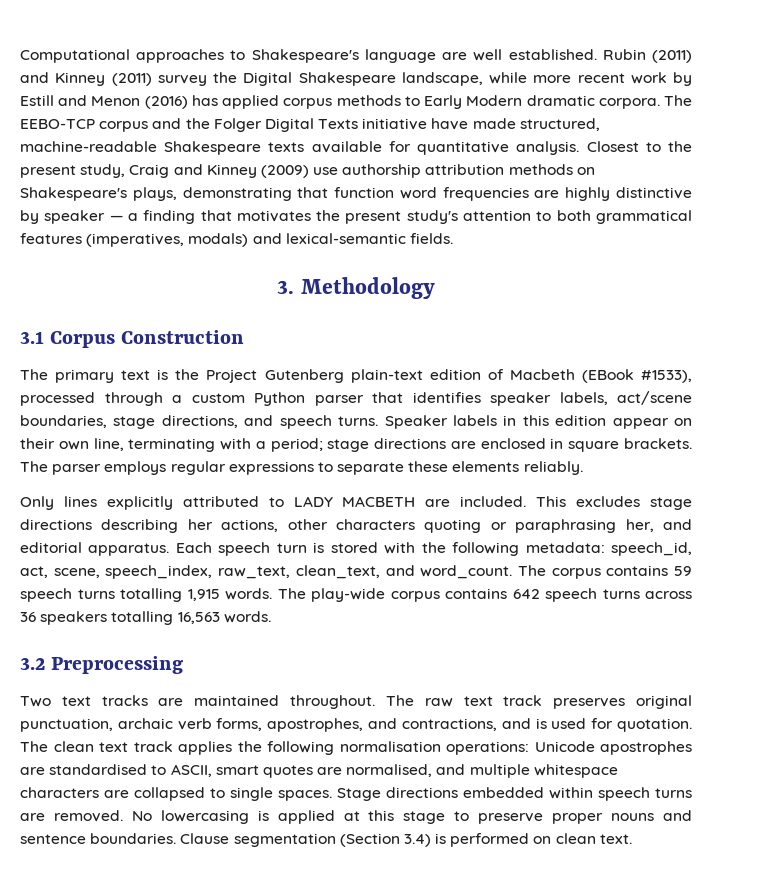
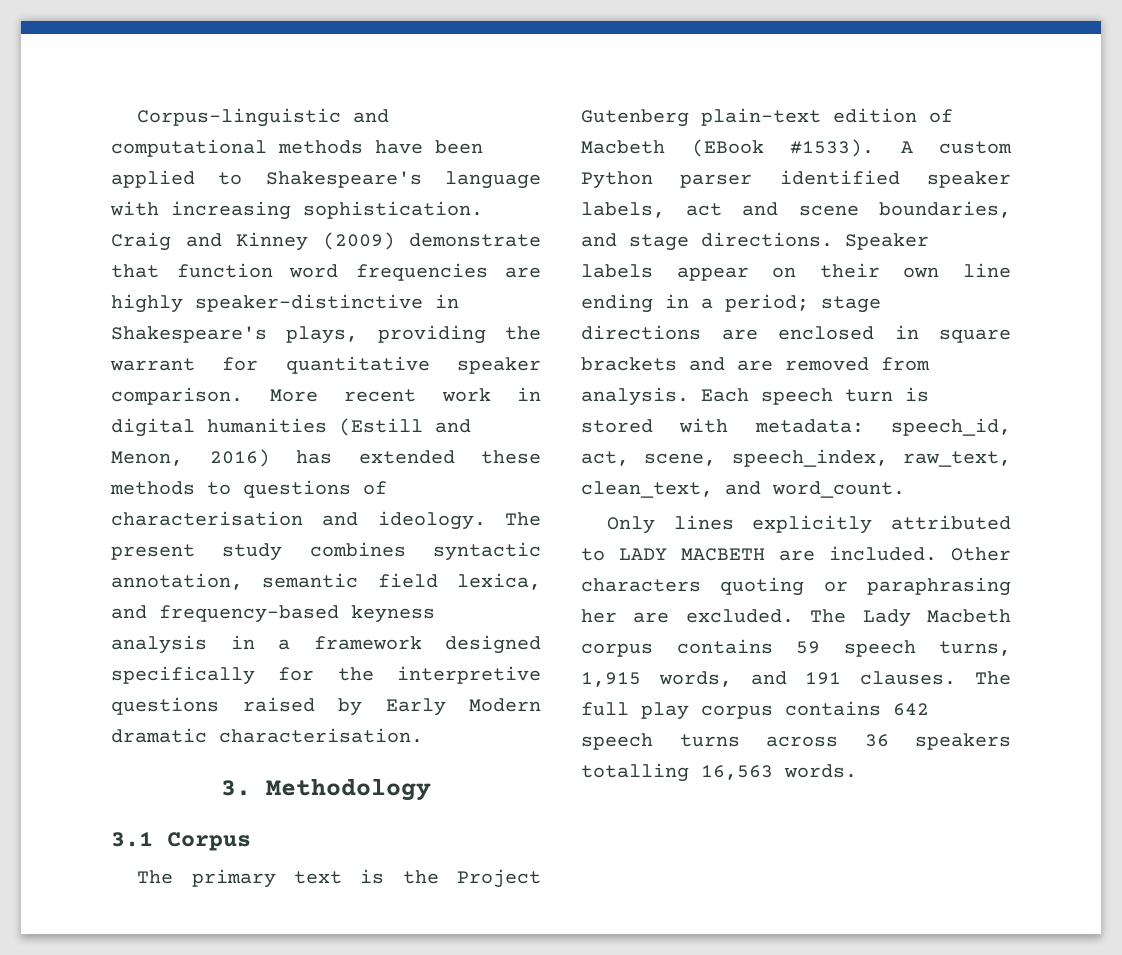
- Computational approaches to Shakespeare's language are well established. Rubin (2011) and Kinney (2011) survey the Digital Shakespeare landscape, while more recent work by Estill and Menon (2016) has applied corpus methods to Early Modern dramatic corpora. The EEBO-TCP corpus and the Folger Digital Texts initiative have made structured, machine-readable Shakespeare texts available for quantitative analysis. Closest to the present study, Craig and Kinney (2009) use authorship attribution methods on Shakespeare's plays, demonstrating that function word frequencies are highly distinctive by speaker — a finding that motivates the present study's attention to both grammatical features (imperatives, modals) and lexical-semantic fields.
+ Corpus-linguistic and computational methods have been applied to Shakespeare's language with increasing sophistication. Craig and Kinney (2009) demonstrate that function word frequencies are highly speaker-distinctive in Shakespeare's plays, providing the warrant for quantitative speaker comparison. More recent work in digital humanities (Estill and Menon, 2016) has extended these methods to questions of characterisation and ideology. The present study combines syntactic annotation, semantic field lexica, and frequency-based keyness analysis in a framework designed specifically for the interpretive questions raised by Early Modern dramatic characterisation.
- 3.1 Corpus Construction
+ 3.1 Corpus
- The primary text is the Project Gutenberg plain-text edition of Macbeth (EBook #1533), processed through a custom Python parser that identifies speaker labels, act/scene boundaries, stage directions, and speech turns. Speaker labels in this edition appear on their own line, terminating with a period; stage directions are enclosed in square brackets. The parser employs regular expressions to separate these elements reliably.
+ The primary text is the Project Gutenberg plain-text edition of Macbeth (EBook #1533). A custom Python parser identified speaker labels, act and scene boundaries, and stage directions. Speaker labels appear on their own line ending in a period; stage directions are enclosed in square brackets and are removed from analysis. Each speech turn is stored with metadata: speech_id, act, scene, speech_index, raw_text, clean_text, and word_count.
- This excludes stage directions describing her actions, other characters quoting or paraphrasing her, and editorial apparatus. Each speech turn is stored with the following metadata: speech_id, act, scene, speech_index, raw_text, clean_text, and word_count. The corpus contains 59 speech turns totalling 1,915 words. The play-wide corpus contains 642 speech turns across 36 speakers totalling 16,563 words.
+ Other characters quoting or paraphrasing her are excluded. The Lady Macbeth corpus contains 59 speech turns, 1,915 words, and 191 clauses. The full play corpus contains 642 speech turns across 36 speakers totalling 16,563 words.
- 3.2 Preprocessing
- Two text tracks are maintained throughout. The raw text track preserves original punctuation, archaic verb forms, apostrophes, and contractions, and is used for quotation. The clean text track applies the following normalisation operations: Unicode apostrophes are standardised to ASCII, smart quotes are normalised, and multiple whitespace characters are collapsed to single spaces. Stage directions embedded within speech turns are removed. No lowercasing is applied at this stage to preserve proper nouns and sentence boundaries. Clause segmentation (Section 3.4) is performed on clean text.

